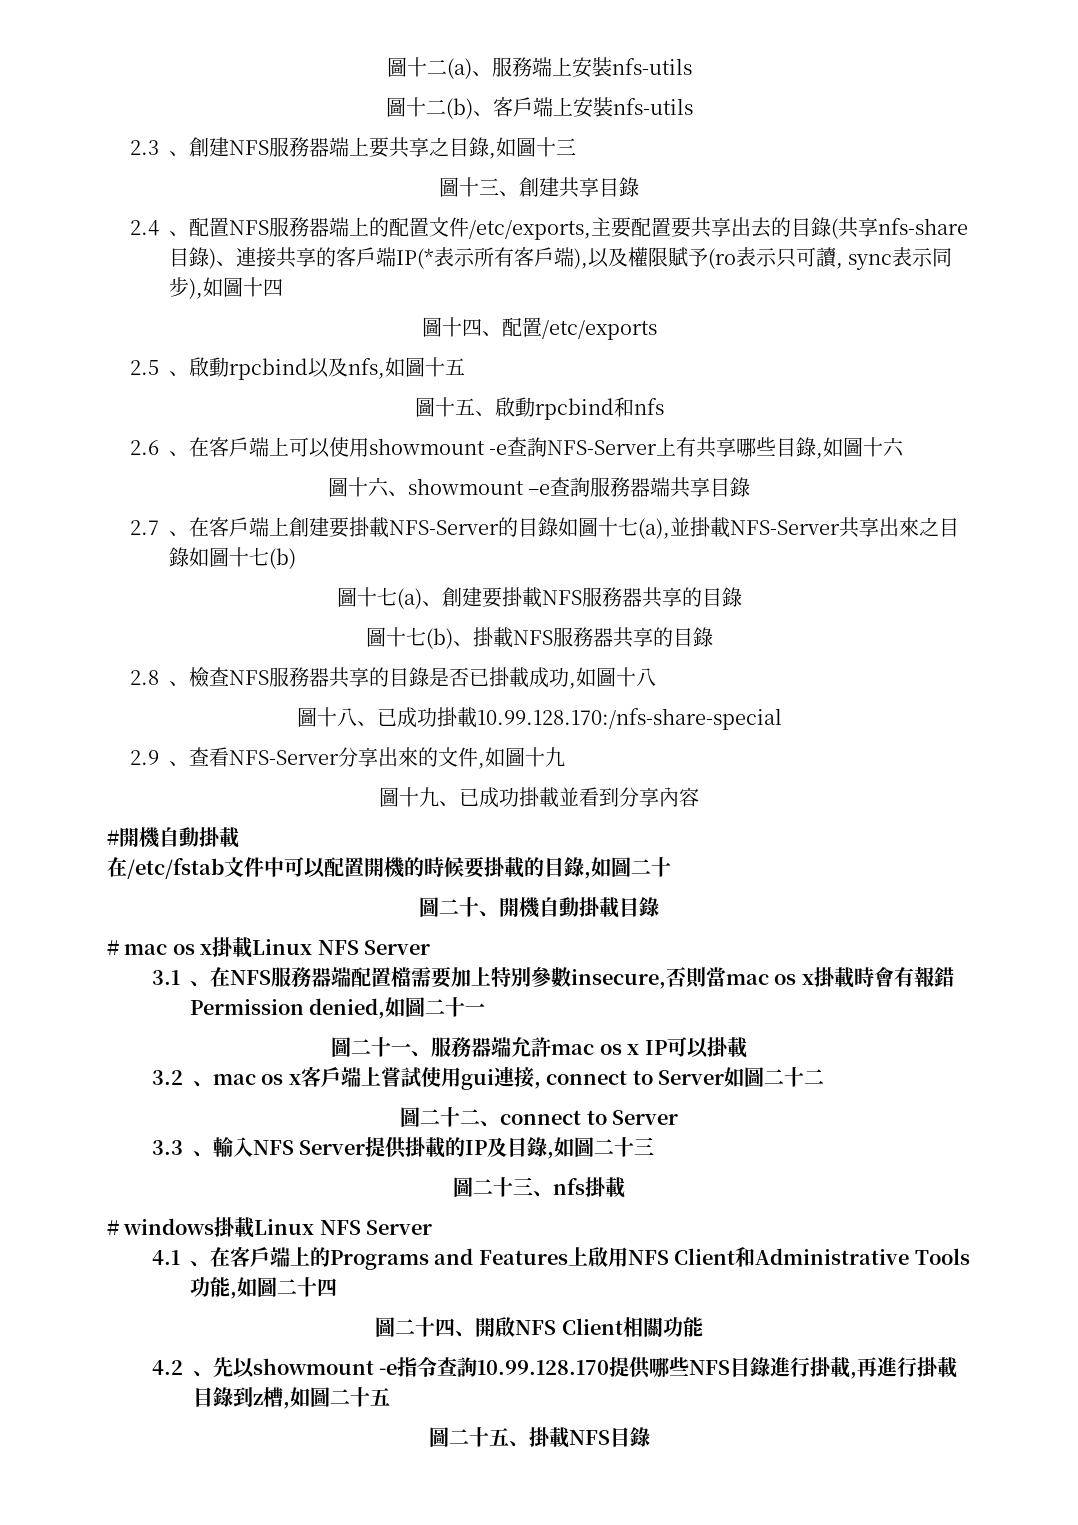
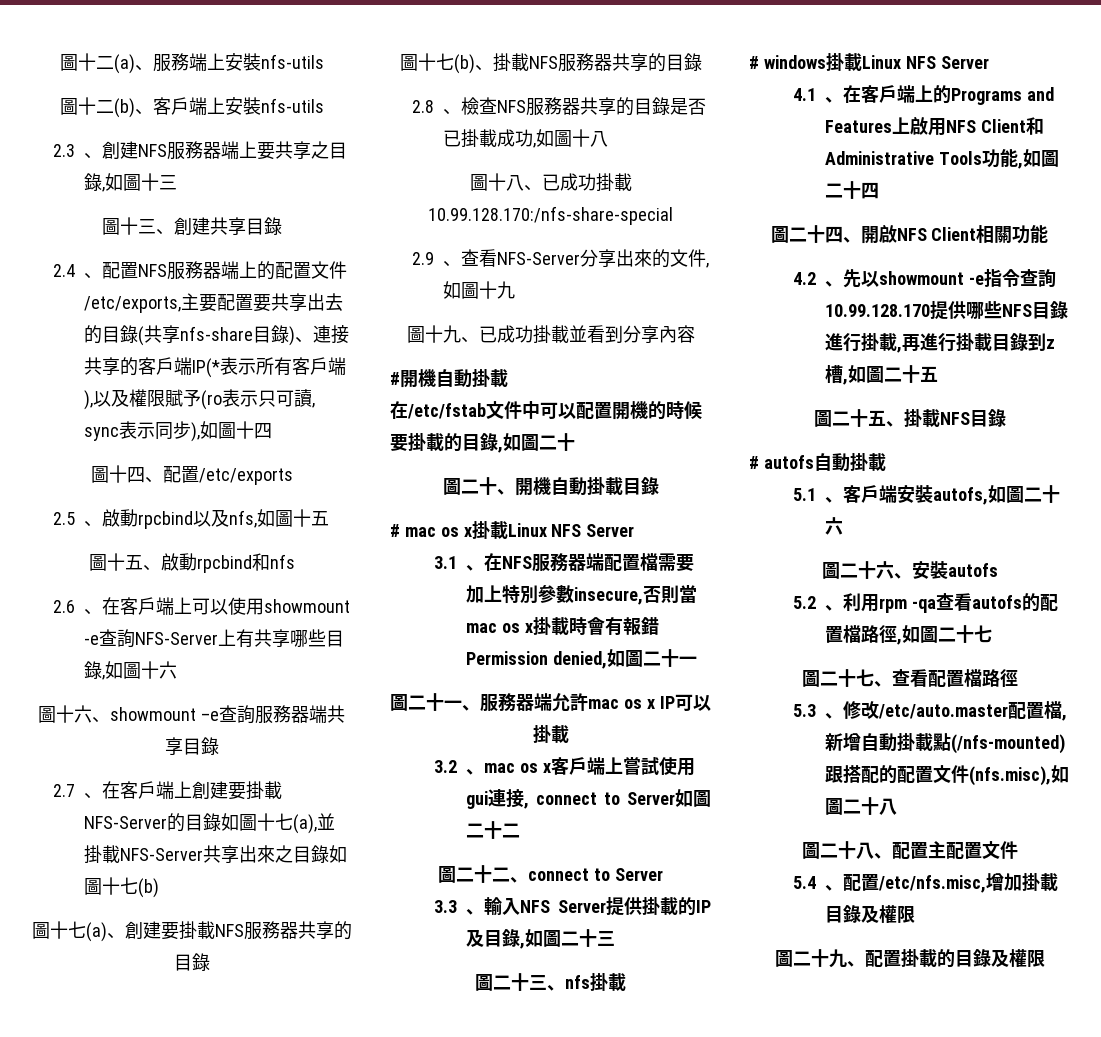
+ # autofs自動掛載
+ 5.1、客戶端安裝autofs,如圖二十六
+ 圖二十六、安裝autofs
+ 5.2、利用rpm -qa查看autofs的配置檔路徑,如圖二十七
+ 圖二十七、查看配置檔路徑
+ 5.3、修改/etc/auto.master配置檔,新增自動掛載點(/nfs-mounted)跟搭配的配置文件(nfs.misc),如圖二十八
+ 圖二十八、配置主配置文件
+ 5.4、配置/etc/nfs.misc,增加掛載目錄及權限
+ 圖二十九、配置掛載的目錄及權限

